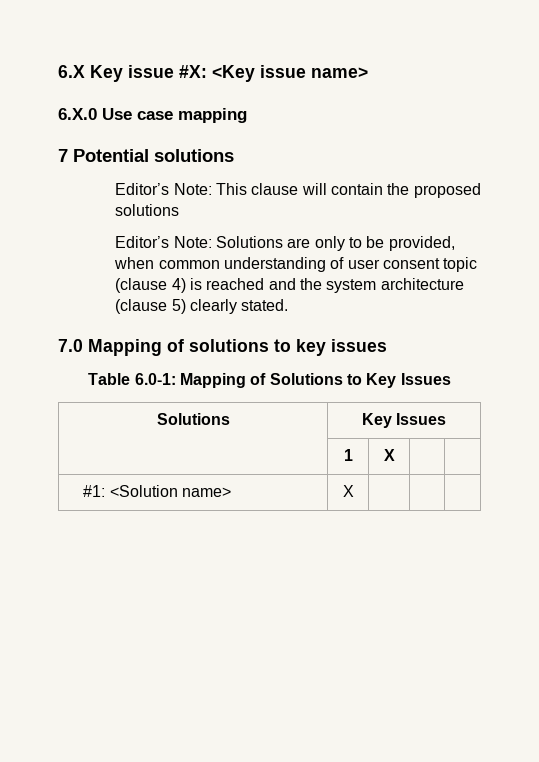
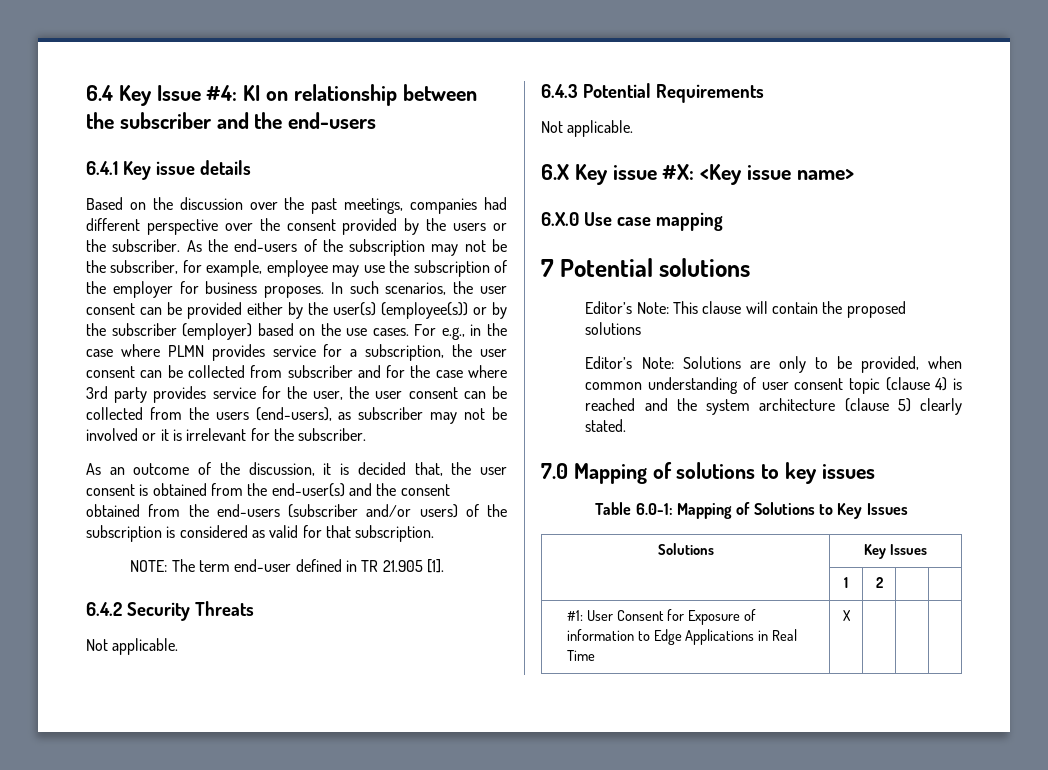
+ 6.4 Key Issue #4: KI on relationship between the subscriber and the end-users
+ 6.4.1 Key issue details
+ Based on the discussion over the past meetings, companies had different perspective over the consent provided by the users or the subscriber. As the end-users of the subscription may not be the subscriber, for example, employee may use the subscription of the employer for business proposes. In such scenarios, the user consent can be provided either by the user(s) (employee(s)) or by the subscriber (employer) based on the use cases. For e.g., in the case where PLMN provides service for a subscription, the user consent can be collected from subscriber and for the case where 3rd party provides service for the user, the user consent can be collected from the users (end-users), as subscriber may not be involved or it is irrelevant for the subscriber.
+ As an outcome of the discussion, it is decided that, the user consent is obtained from the end-user(s) and the consent obtained from the end-users (subscriber and/or users) of the subscription is considered as valid for that subscription.
+ NOTE: The term end-user defined in TR 21.905 [1].
+ 6.4.2 Security Threats
+ Not applicable.
+ 6.4.3 Potential Requirements
+ Not applicable.
- | 1 | X | |
+ | 1 | 2 | |
- #1: <Solution name> | X | | |
+ #1: User Consent for Exposure of information to Edge Applications in Real Time | X | | |

